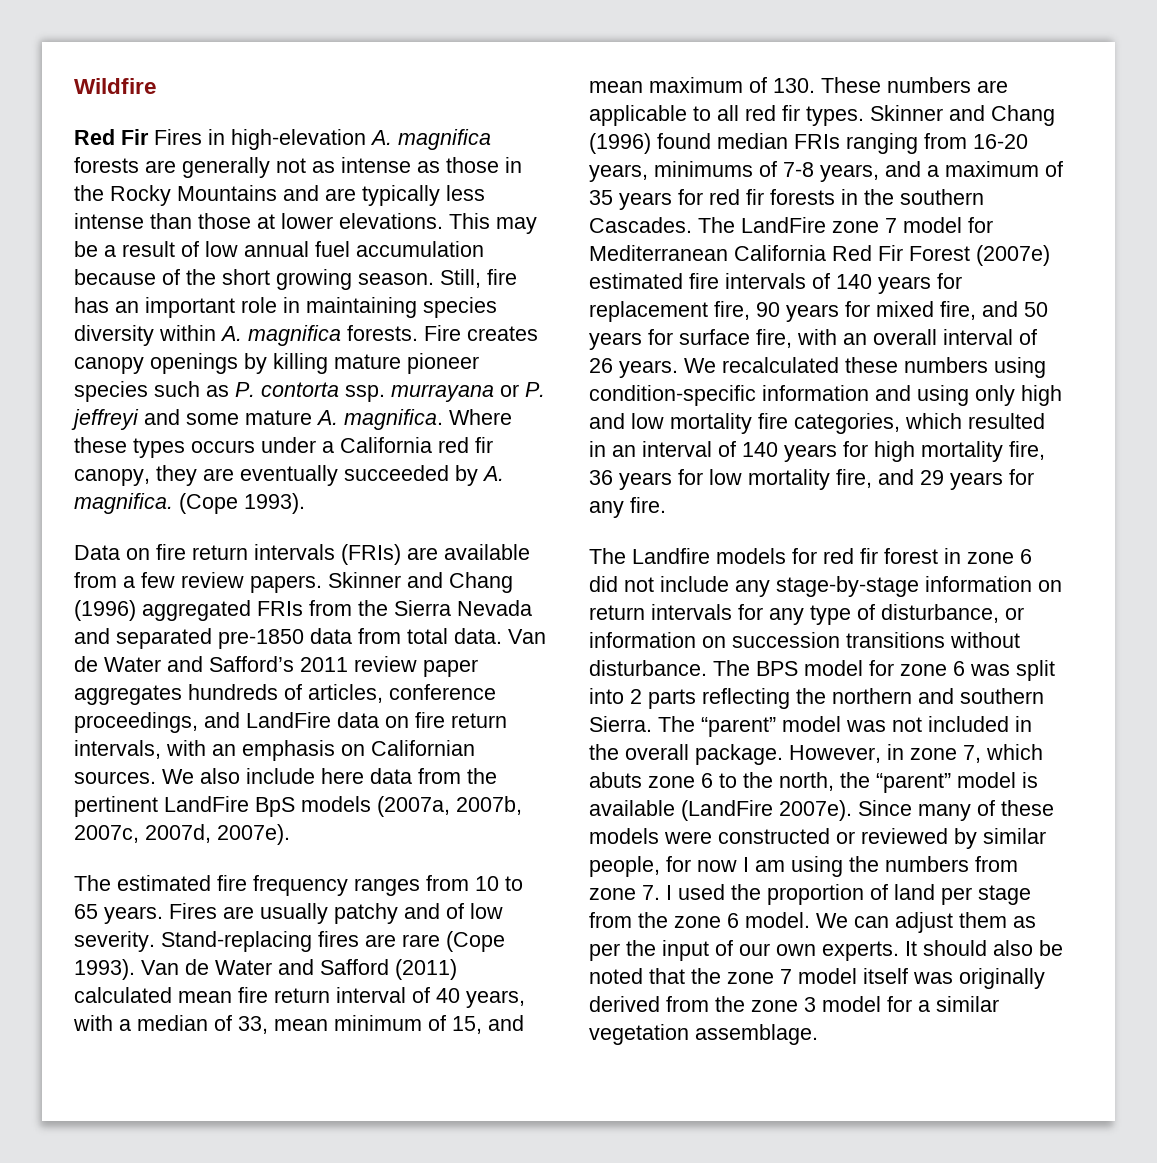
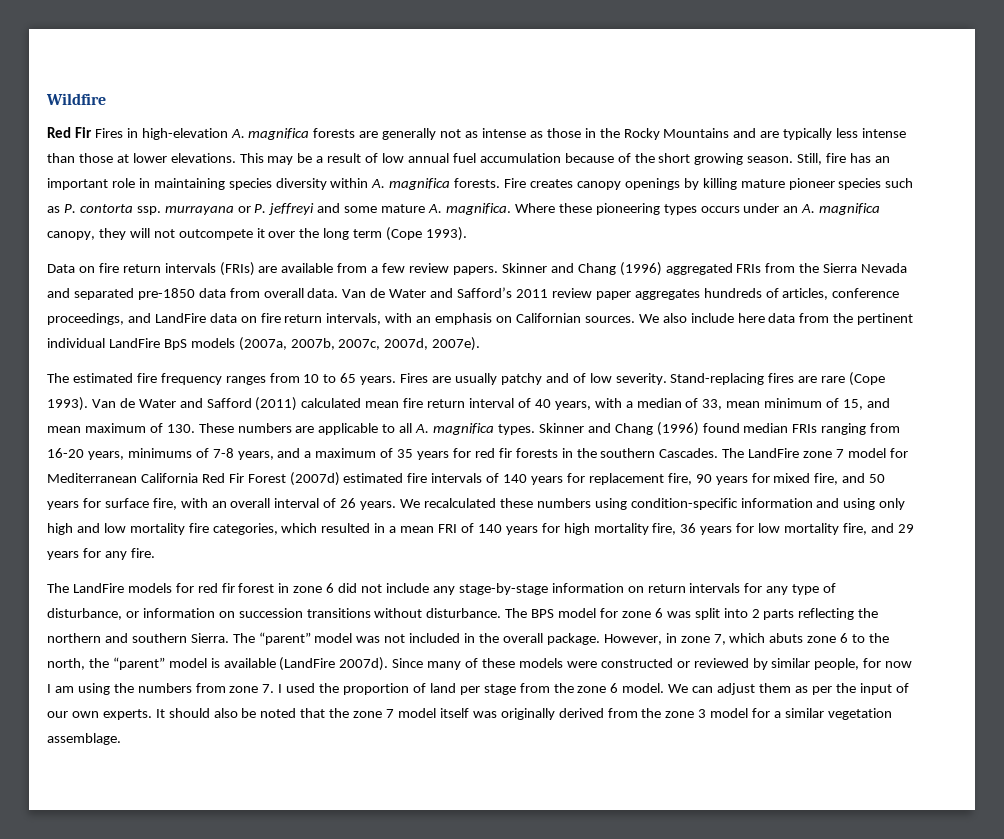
- Where these types occurs under a California red fir canopy, they are eventually succeeded by A. magnifica. (Cope 1993).
+ Where these pioneering types occurs under an A. magnifica canopy, they will not outcompete it over the long term (Cope 1993).
- Skinner and Chang (1996) aggregated FRIs from the Sierra Nevada and separated pre-1850 data from total data.
+ Skinner and Chang (1996) aggregated FRIs from the Sierra Nevada and separated pre-1850 data from overall data.
- We also include here data from the pertinent LandFire BpS models (2007a, 2007b, 2007c, 2007d, 2007e).
+ We also include here data from the pertinent individual LandFire BpS models (2007a, 2007b, 2007c, 2007d, 2007e).
- Van de Water and Safford (2011) calculated mean fire return interval of 40 years, with a median of 33, mean minimum of 15, and mean maximum of 130. These numbers are applicable to all red fir types.
+ Van de Water and Safford (2011) calculated mean fire return interval of 40 years, with a median of 33, mean minimum of 15, and mean maximum of 130. These numbers are applicable to all A. magnifica types.
- The LandFire zone 7 model for Mediterranean California Red Fir Forest (2007e) estimated fire intervals of 140 years for replacement fire, 90 years for mixed fire, and 50 years for surface fire, with an overall interval of 26 years.
+ The LandFire zone 7 model for Mediterranean California Red Fir Forest (2007d) estimated fire intervals of 140 years for replacement fire, 90 years for mixed fire, and 50 years for surface fire, with an overall interval of 26 years.
- We recalculated these numbers using condition-specific information and using only high and low mortality fire categories, which resulted in an interval of 140 years for high mortality fire, 36 years for low mortality fire, and 29 years for any fire.
+ We recalculated these numbers using condition-specific information and using only high and low mortality fire categories, which resulted in a mean FRI of 140 years for high mortality fire, 36 years for low mortality fire, and 29 years for any fire.
- The Landfire models for red fir forest in zone 6 did not include any stage-by-stage information on return intervals for any type of disturbance, or information on succession transitions without disturbance.
+ The LandFire models for red fir forest in zone 6 did not include any stage-by-stage information on return intervals for any type of disturbance, or information on succession transitions without disturbance.
- However, in zone 7, which abuts zone 6 to the north, the “parent” model is available (LandFire 2007e).
+ However, in zone 7, which abuts zone 6 to the north, the “parent” model is available (LandFire 2007d).

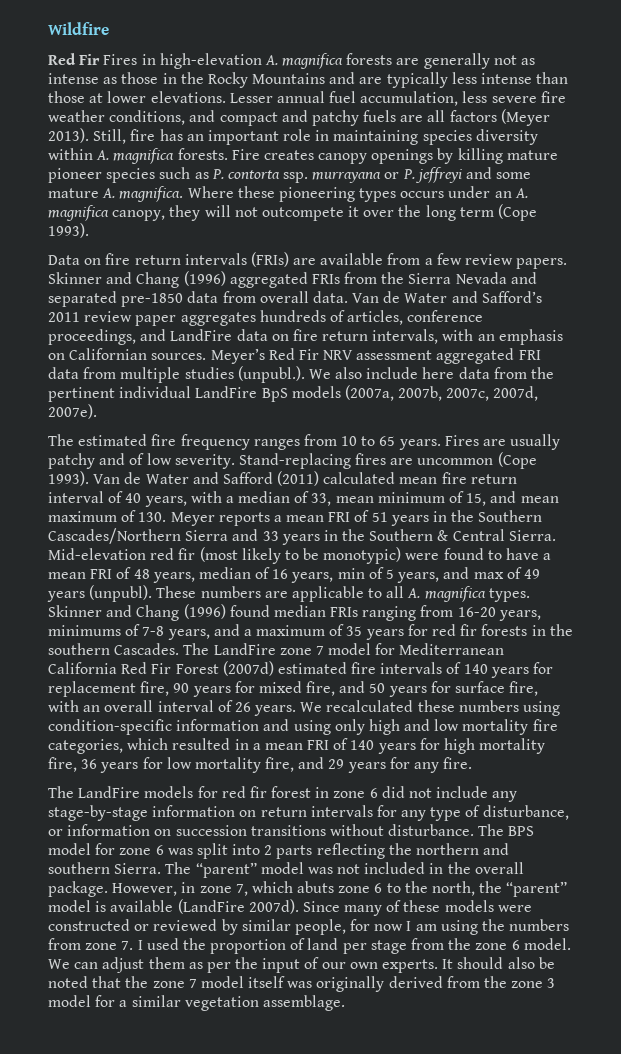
- This may be a result of low annual fuel accumulation because of the short growing season.
+ Lesser annual fuel accumulation, less severe fire weather conditions, and compact and patchy fuels are all factors (Meyer 2013).
- We also include here data from the pertinent individual LandFire BpS models (2007a, 2007b, 2007c, 2007d, 2007e).
+ Meyer’s Red Fir NRV assessment aggregated FRI data from multiple studies (unpubl.). We also include here data from the pertinent individual LandFire BpS models (2007a, 2007b, 2007c, 2007d, 2007e).
- Stand-replacing fires are rare (Cope 1993).
+ Stand-replacing fires are uncommon (Cope 1993).
- Van de Water and Safford (2011) calculated mean fire return interval of 40 years, with a median of 33, mean minimum of 15, and mean maximum of 130. These numbers are applicable to all A. magnifica types.
+ Van de Water and Safford (2011) calculated mean fire return interval of 40 years, with a median of 33, mean minimum of 15, and mean maximum of 130. Meyer reports a mean FRI of 51 years in the Southern Cascades/Northern Sierra and 33 years in the Southern & Central Sierra. Mid-elevation red fir (most likely to be monotypic) were found to have a mean FRI of 48 years, median of 16 years, min of 5 years, and max of 49 years (unpubl). These numbers are applicable to all A. magnifica types.

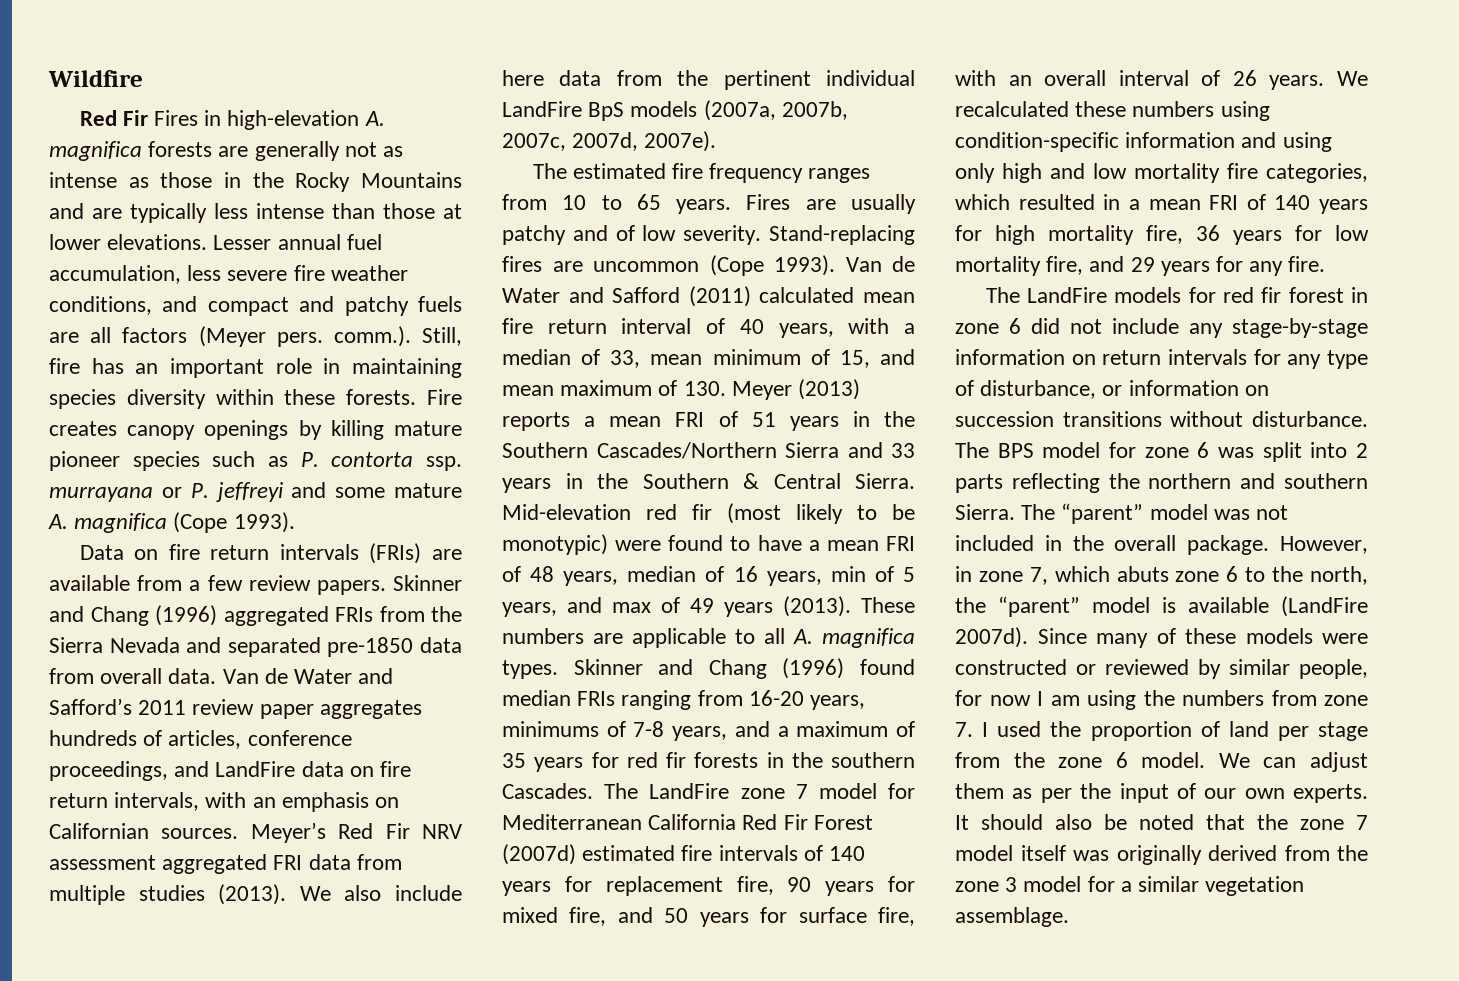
- Lesser annual fuel accumulation, less severe fire weather conditions, and compact and patchy fuels are all factors (Meyer 2013). Still, fire has an important role in maintaining species diversity within A. magnifica forests.
+ Lesser annual fuel accumulation, less severe fire weather conditions, and compact and patchy fuels are all factors (Meyer pers. comm.). Still, fire has an important role in maintaining species diversity within these forests.
- Fire creates canopy openings by killing mature pioneer species such as P. contorta ssp. murrayana or P. jeffreyi and some mature A. magnifica. Where these pioneering types occurs under an A. magnifica canopy, they will not outcompete it over the long term (Cope 1993).
+ Fire creates canopy openings by killing mature pioneer species such as P. contorta ssp. murrayana or P. jeffreyi and some mature A. magnifica (Cope 1993).
- Meyer’s Red Fir NRV assessment aggregated FRI data from multiple studies (unpubl.). We also include here data from the pertinent individual LandFire BpS models (2007a, 2007b, 2007c, 2007d, 2007e).
+ Meyer’s Red Fir NRV assessment aggregated FRI data from multiple studies (2013). We also include here data from the pertinent individual LandFire BpS models (2007a, 2007b, 2007c, 2007d, 2007e).
- Van de Water and Safford (2011) calculated mean fire return interval of 40 years, with a median of 33, mean minimum of 15, and mean maximum of 130. Meyer reports a mean FRI of 51 years in the Southern Cascades/Northern Sierra and 33 years in the Southern & Central Sierra.
+ Van de Water and Safford (2011) calculated mean fire return interval of 40 years, with a median of 33, mean minimum of 15, and mean maximum of 130. Meyer (2013) reports a mean FRI of 51 years in the Southern Cascades/Northern Sierra and 33 years in the Southern & Central Sierra.
- Mid-elevation red fir (most likely to be monotypic) were found to have a mean FRI of 48 years, median of 16 years, min of 5 years, and max of 49 years (unpubl).
+ Mid-elevation red fir (most likely to be monotypic) were found to have a mean FRI of 48 years, median of 16 years, min of 5 years, and max of 49 years (2013).

